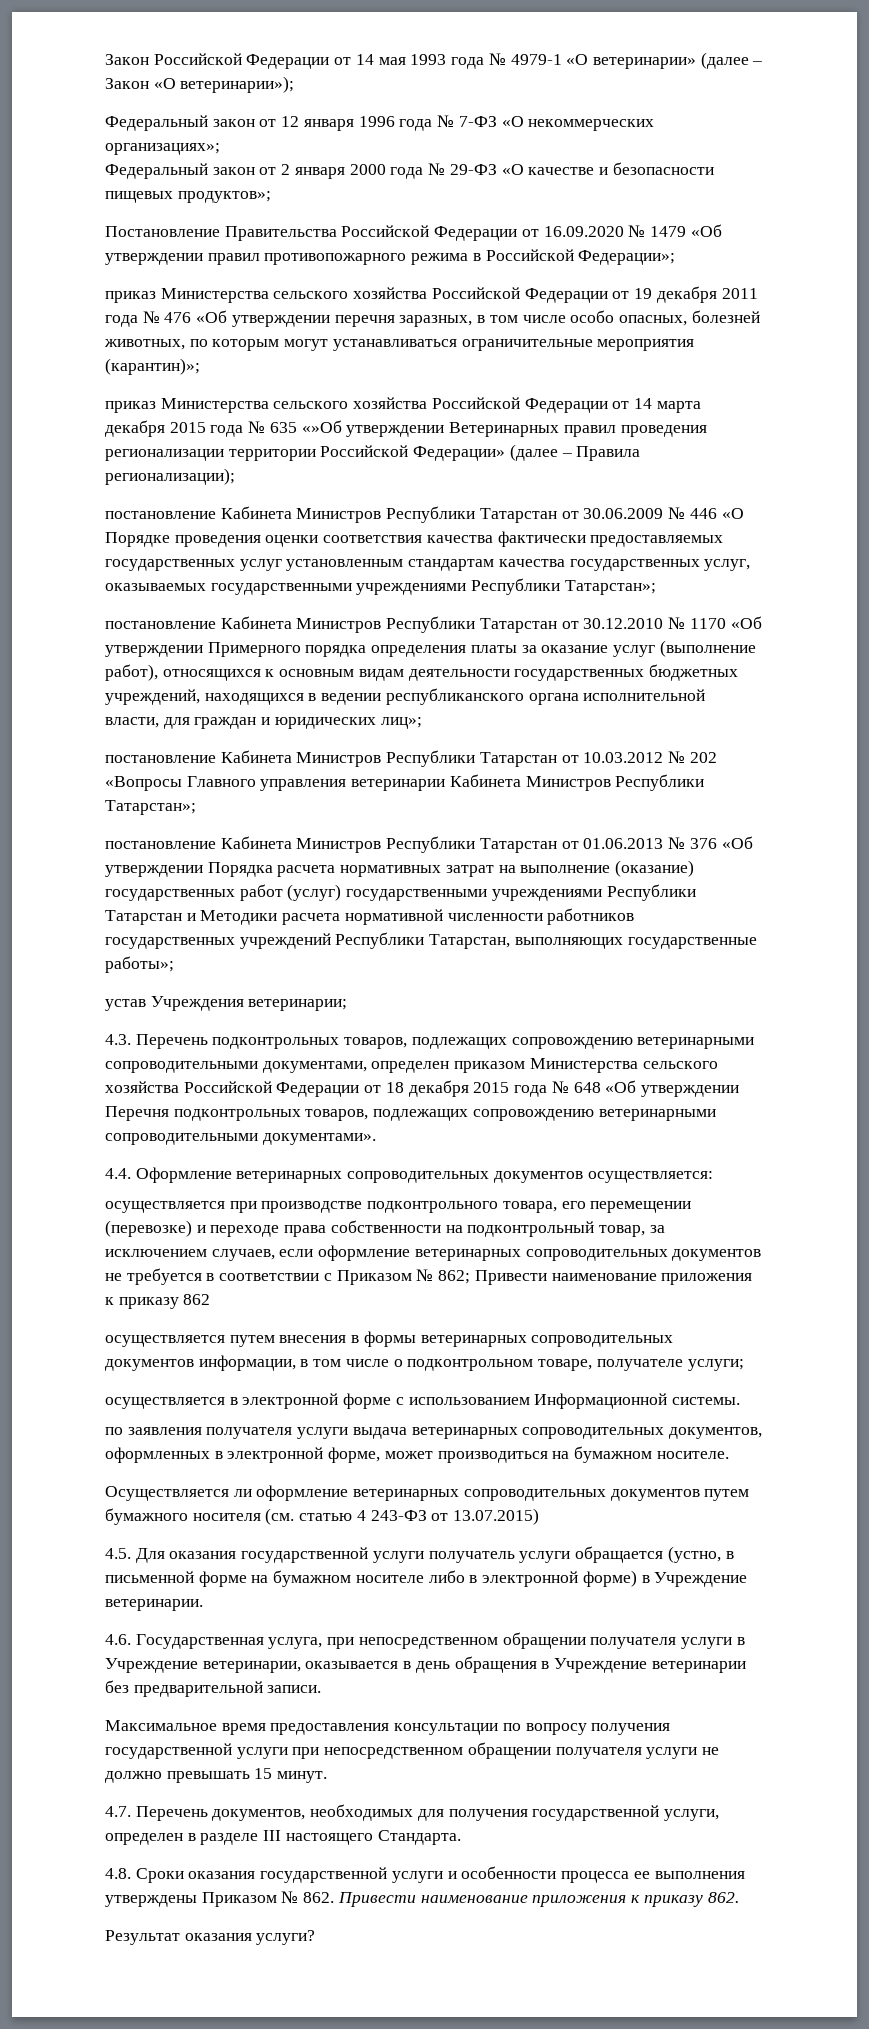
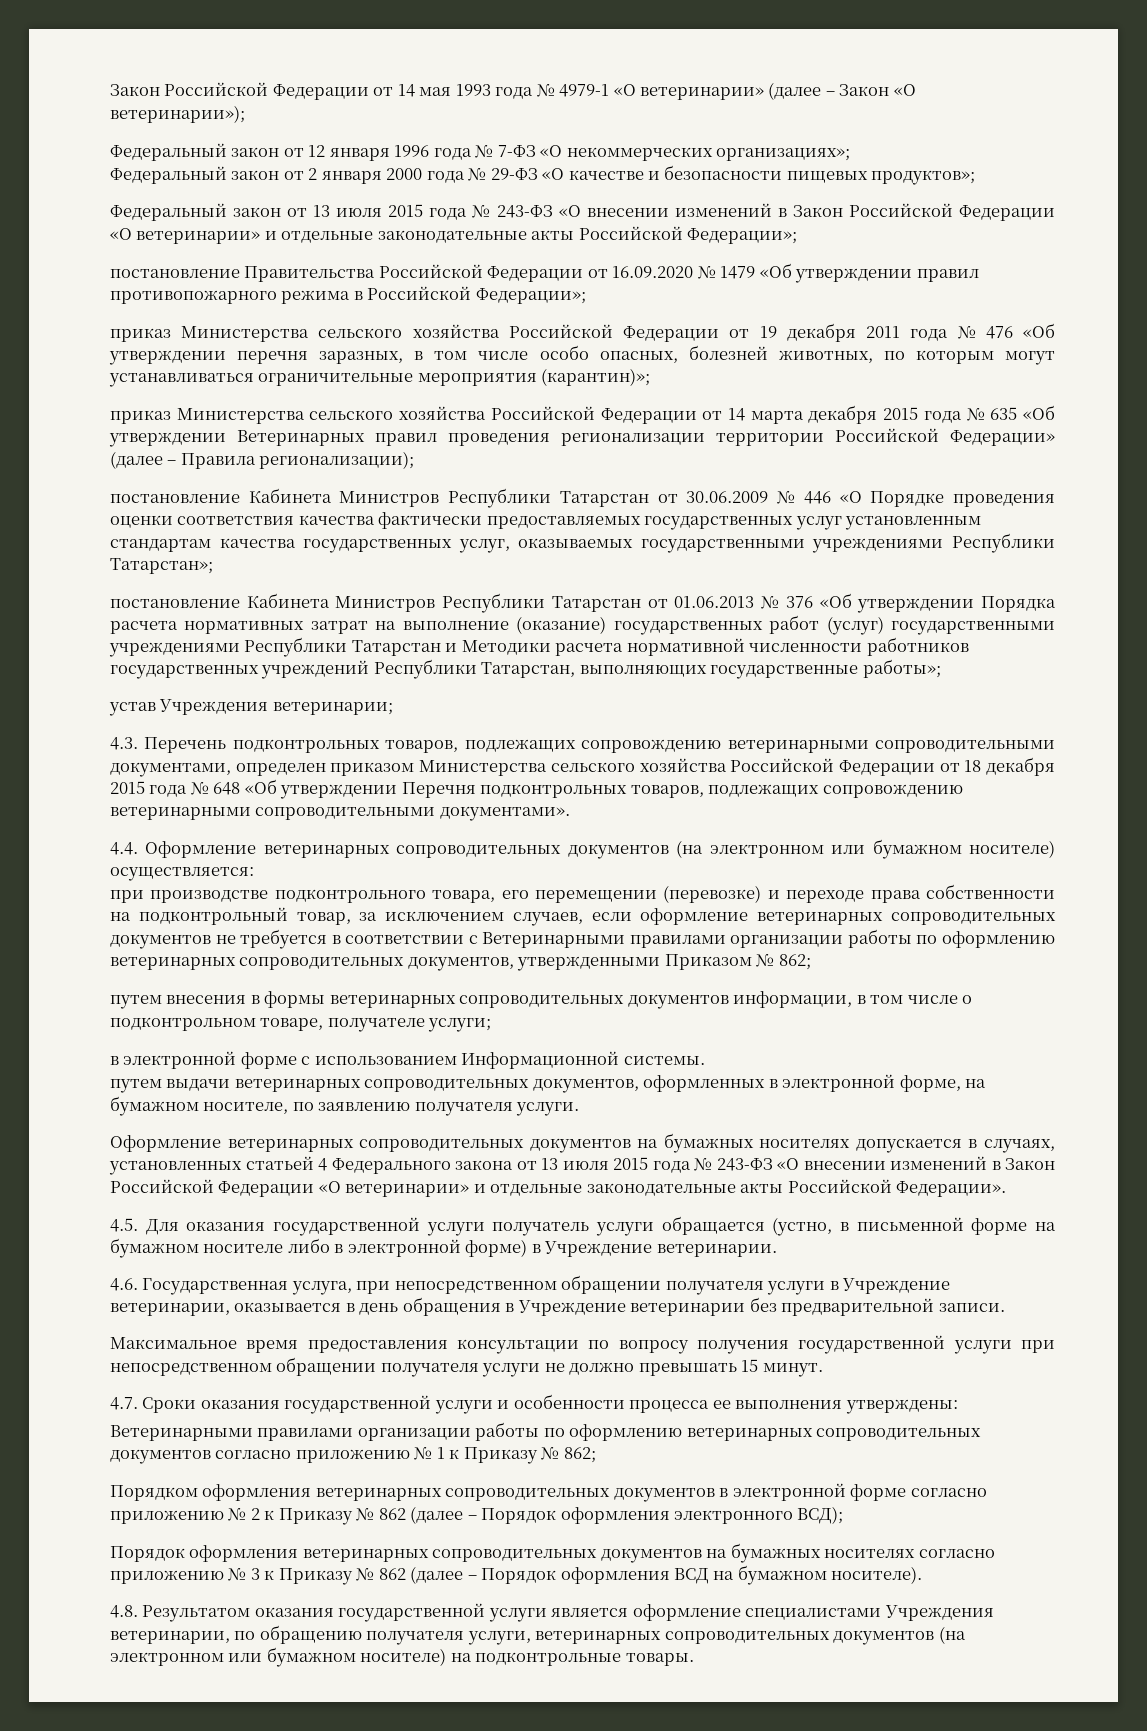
- Постановление Правительства Российской Федерации от 16.09.2020 № 1479 «Об утверждении правил противопожарного режима в Российской Федерации»;
+ Федеральный закон от 13 июля 2015 года № 243-ФЗ «О внесении изменений в Закон Российской Федерации «О ветеринарии» и отдельные законодательные акты Российской Федерации»;
+ постановление Правительства Российской Федерации от 16.09.2020 № 1479 «Об утверждении правил противопожарного режима в Российской Федерации»;
- приказ Министерства сельского хозяйства Российской Федерации от 14 марта декабря 2015 года № 635 «»Об утверждении Ветеринарных правил проведения регионализации территории Российской Федерации» (далее – Правила регионализации);
+ приказ Министерства сельского хозяйства Российской Федерации от 14 марта декабря 2015 года № 635 «Об утверждении Ветеринарных правил проведения регионализации территории Российской Федерации» (далее – Правила регионализации);
- постановление Кабинета Министров Республики Татарстан от 30.12.2010 № 1170 «Об утверждении Примерного порядка определения платы за оказание услуг (выполнение работ), относящихся к основным видам деятельности государственных бюджетных учреждений, находящихся в ведении республиканского органа исполнительной власти, для граждан и юридических лиц»;
- постановление Кабинета Министров Республики Татарстан от 10.03.2012 № 202 «Вопросы Главного управления ветеринарии Кабинета Министров Республики Татарстан»;
- 4.4. Оформление ветеринарных сопроводительных документов осуществляется:
+ 4.4. Оформление ветеринарных сопроводительных документов (на электронном или бумажном носителе) осуществляется:
- осуществляется при производстве подконтрольного товара, его перемещении (перевозке) и переходе права собственности на подконтрольный товар, за исключением случаев, если оформление ветеринарных сопроводительных документов не требуется в соответствии с Приказом № 862; Привести наименование приложения к приказу 862
- осуществляется путем внесения в формы ветеринарных сопроводительных документов информации, в том числе о подконтрольном товаре, получателе услуги;
+ при производстве подконтрольного товара, его перемещении (перевозке) и переходе права собственности на подконтрольный товар, за исключением случаев, если оформление ветеринарных сопроводительных документов не требуется в соответствии с Ветеринарными правилами организации работы по оформлению ветеринарных сопроводительных документов, утвержденными Приказом № 862;
+ путем внесения в формы ветеринарных сопроводительных документов информации, в том числе о подконтрольном товаре, получателе услуги;
- осуществляется в электронной форме с использованием Информационной системы.
+ в электронной форме с использованием Информационной системы.
- по заявления получателя услуги выдача ветеринарных сопроводительных документов, оформленных в электронной форме, может производиться на бумажном носителе.
- Осуществляется ли оформление ветеринарных сопроводительных документов путем бумажного носителя (см. статью 4 243-ФЗ от 13.07.2015)
+ путем выдачи ветеринарных сопроводительных документов, оформленных в электронной форме, на бумажном носителе, по заявлению получателя услуги.
+ Оформление ветеринарных сопроводительных документов на бумажных носителях допускается в случаях, установленных статьей 4 Федерального закона от 13 июля 2015 года № 243-ФЗ «О внесении изменений в Закон Российской Федерации «О ветеринарии» и отдельные законодательные акты Российской Федерации».
- 4.7. Перечень документов, необходимых для получения государственной услуги, определен в разделе III настоящего Стандарта.
- 4.8. Сроки оказания государственной услуги и особенности процесса ее выполнения утверждены Приказом № 862. Привести наименование приложения к приказу 862.
- Результат оказания услуги?
+ 4.7. Сроки оказания государственной услуги и особенности процесса ее выполнения утверждены:
+ Ветеринарными правилами организации работы по оформлению ветеринарных сопроводительных документов согласно приложению № 1 к Приказу № 862;
+ Порядком оформления ветеринарных сопроводительных документов в электронной форме согласно приложению № 2 к Приказу № 862 (далее – Порядок оформления электронного ВСД);
+ Порядок оформления ветеринарных сопроводительных документов на бумажных носителях согласно приложению № 3 к Приказу № 862 (далее – Порядок оформления ВСД на бумажном носителе).
+ 4.8. Результатом оказания государственной услуги является оформление специалистами Учреждения ветеринарии, по обращению получателя услуги, ветеринарных сопроводительных документов (на электронном или бумажном носителе) на подконтрольные товары.

